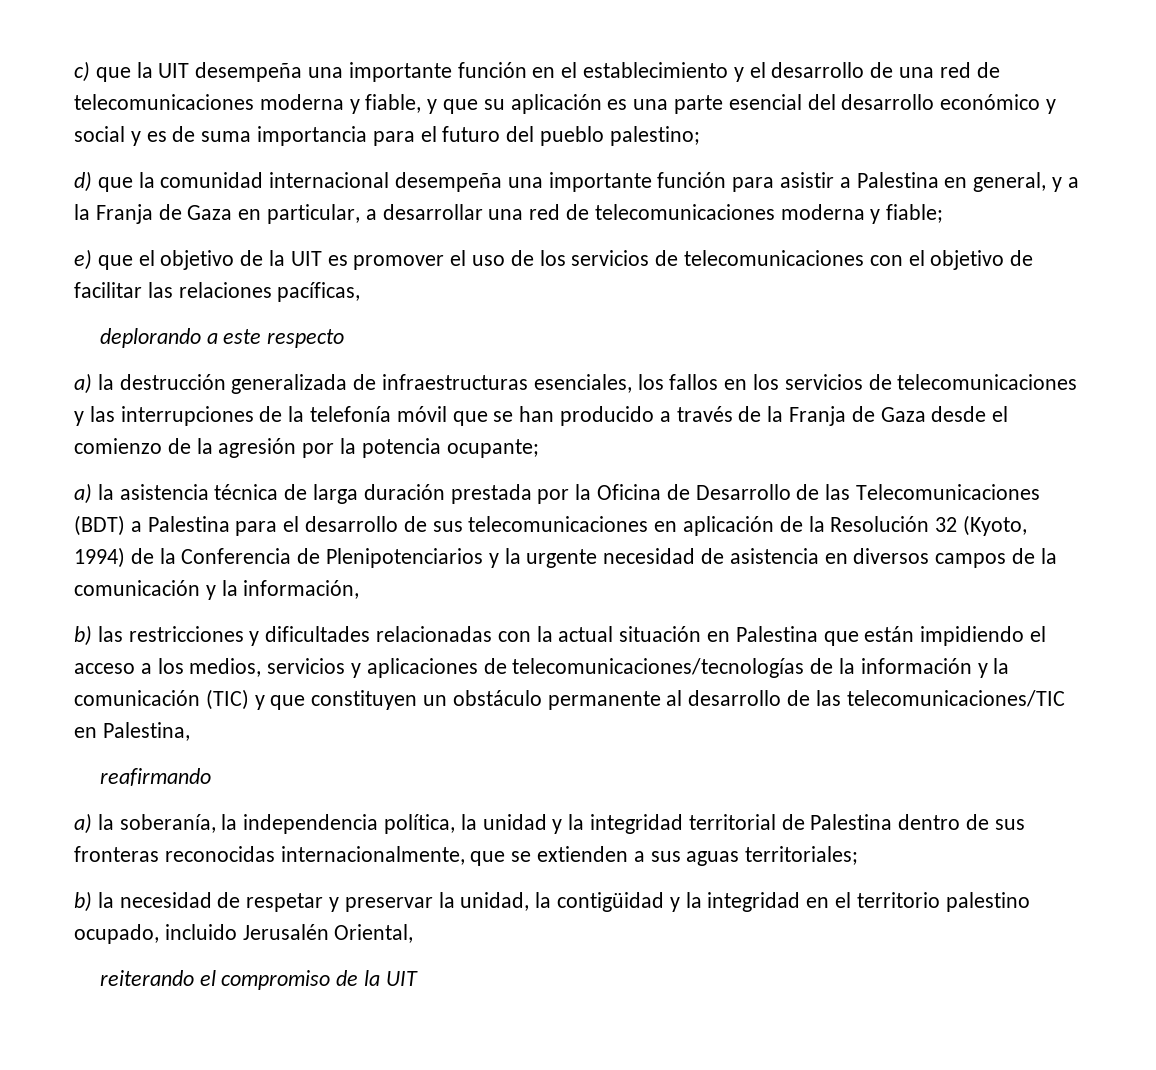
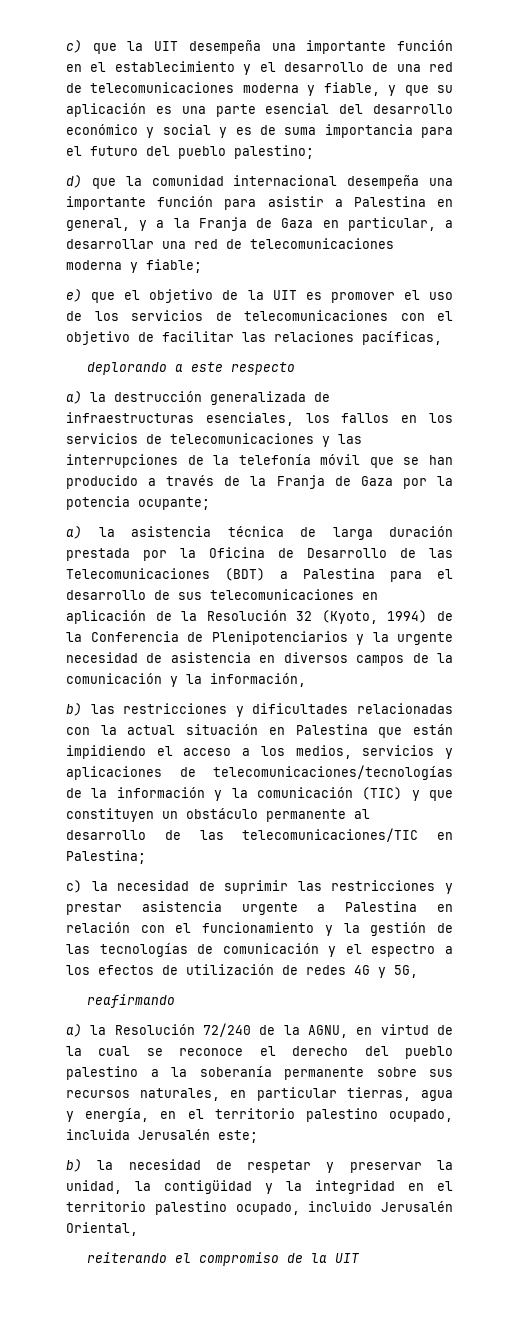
- a) la destrucción generalizada de infraestructuras esenciales, los fallos en los servicios de telecomunicaciones y las interrupciones de la telefonía móvil que se han producido a través de la Franja de Gaza desde el comienzo de la agresión por la potencia ocupante;
+ a) la destrucción generalizada de infraestructuras esenciales, los fallos en los servicios de telecomunicaciones y las interrupciones de la telefonía móvil que se han producido a través de la Franja de Gaza por la potencia ocupante;
- b) las restricciones y dificultades relacionadas con la actual situación en Palestina que están impidiendo el acceso a los medios, servicios y aplicaciones de telecomunicaciones/tecnologías de la información y la comunicación (TIC) y que constituyen un obstáculo permanente al desarrollo de las telecomunicaciones/TIC en Palestina,
+ b) las restricciones y dificultades relacionadas con la actual situación en Palestina que están impidiendo el acceso a los medios, servicios y aplicaciones de telecomunicaciones/tecnologías de la información y la comunicación (TIC) y que constituyen un obstáculo permanente al desarrollo de las telecomunicaciones/TIC en Palestina;
+ c) la necesidad de suprimir las restricciones y prestar asistencia urgente a Palestina en relación con el funcionamiento y la gestión de las tecnologías de comunicación y el espectro a los efectos de utilización de redes 4G y 5G,
  reafirmando
- a) la soberanía, la independencia política, la unidad y la integridad territorial de Palestina dentro de sus fronteras reconocidas internacionalmente, que se extienden a sus aguas territoriales;
+ a) la Resolución 72/240 de la AGNU, en virtud de la cual se reconoce el derecho del pueblo palestino a la soberanía permanente sobre sus recursos naturales, en particular tierras, agua y energía, en el territorio palestino ocupado, incluida Jerusalén este;

